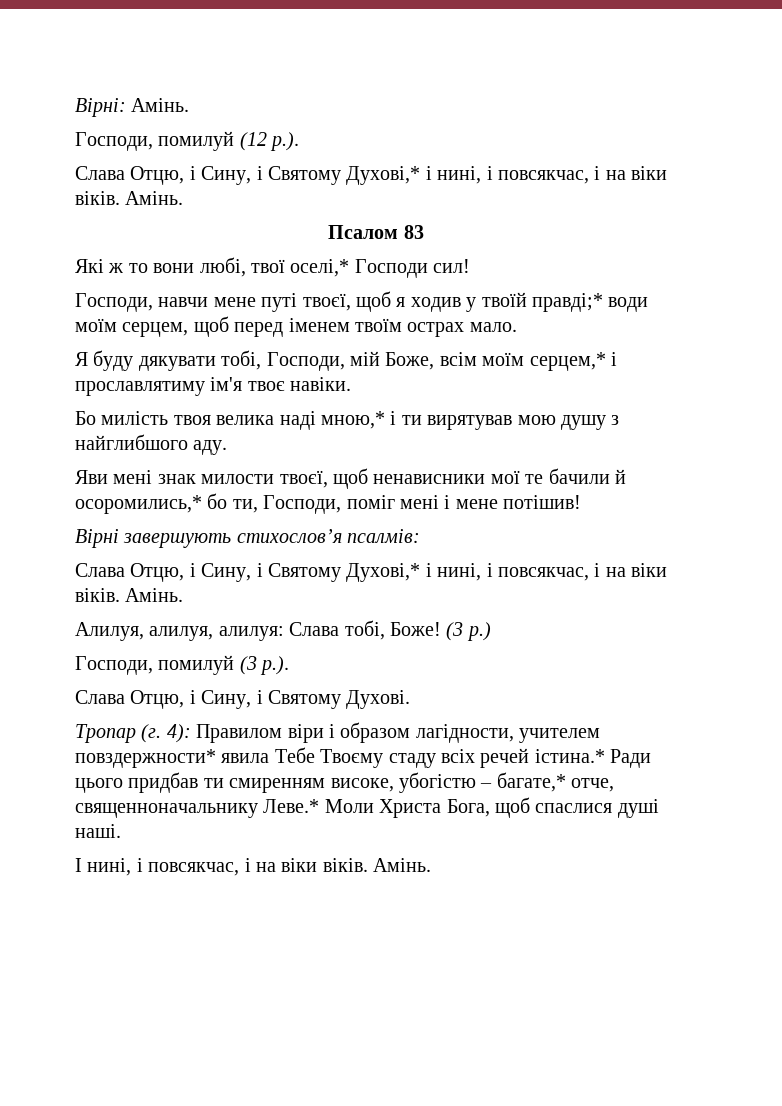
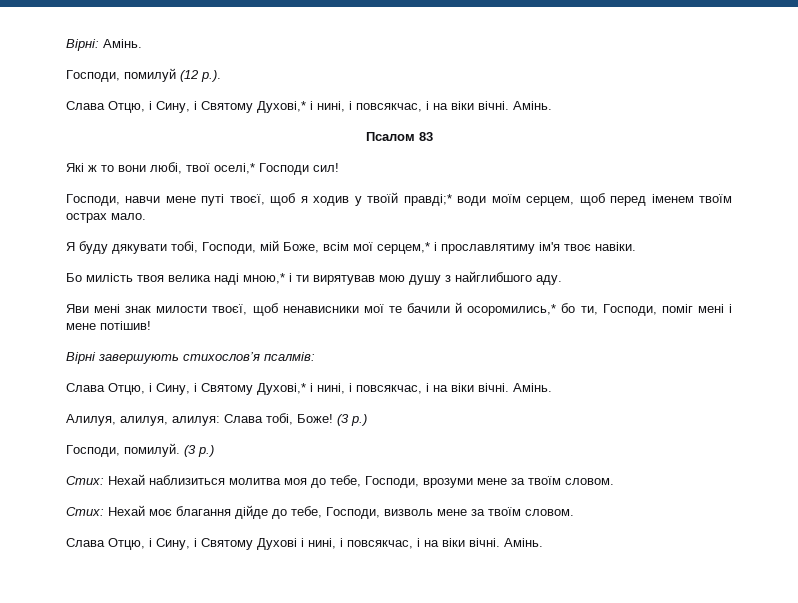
  Господи, помилуй (12 р.).
- Слава Отцю, і Сину, і Святому Духові,* і нині, і повсякчас, і на віки віків.
+ Слава Отцю, і Сину, і Святому Духові,* і нині, і повсякчас, і на віки вічні.
- Я буду дякувати тобі, Господи, мій Боже, всім моїм серцем,* і прославлятиму ім'я твоє навіки.
+ Я буду дякувати тобі, Господи, мій Боже, всім мої серцем,* і прославлятиму ім'я твоє навіки.
  Вірні завершують стихослов’я псалмів:
- Слава Отцю, і Сину, і Святому Духові,* і нині, і повсякчас, і на віки віків.
+ Слава Отцю, і Сину, і Святому Духові,* і нині, і повсякчас, і на віки вічні.
- Господи, помилуй (3 р.).
- Слава Отцю, і Сину, і Святому Духові.
- Тропар (г. 4): Правилом віри і образом лагідности, учителем повздержности* явила Тебе Твоєму стаду всіх речей істина.* Ради цього придбав ти смиренням високе, убогістю – багате,* отче, священноначальнику Леве.* Моли Христа Бога, щоб спаслися душі наші.
- І нині, і повсякчас, і на віки віків.
+ Господи, помилуй. (3 р.)
+ Стих: Нехай наблизиться молитва моя до тебе, Господи, врозуми мене за твоїм словом.
+ Стих: Нехай моє благання дійде до тебе, Господи, визволь мене за твоїм словом.
+ Слава Отцю, і Сину, і Святому Духові і нині, і повсякчас, і на віки вічні.

